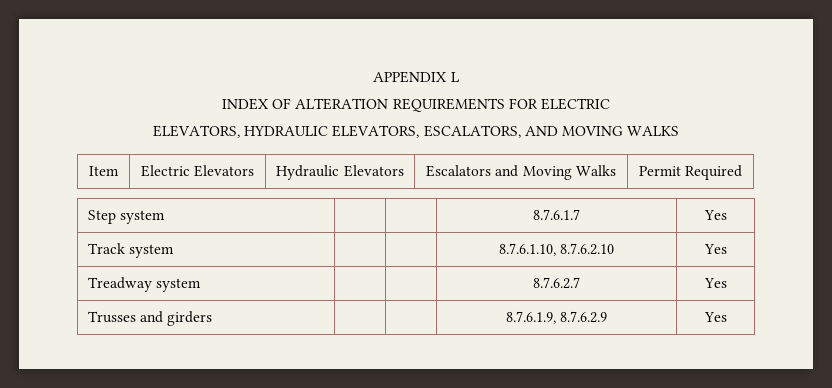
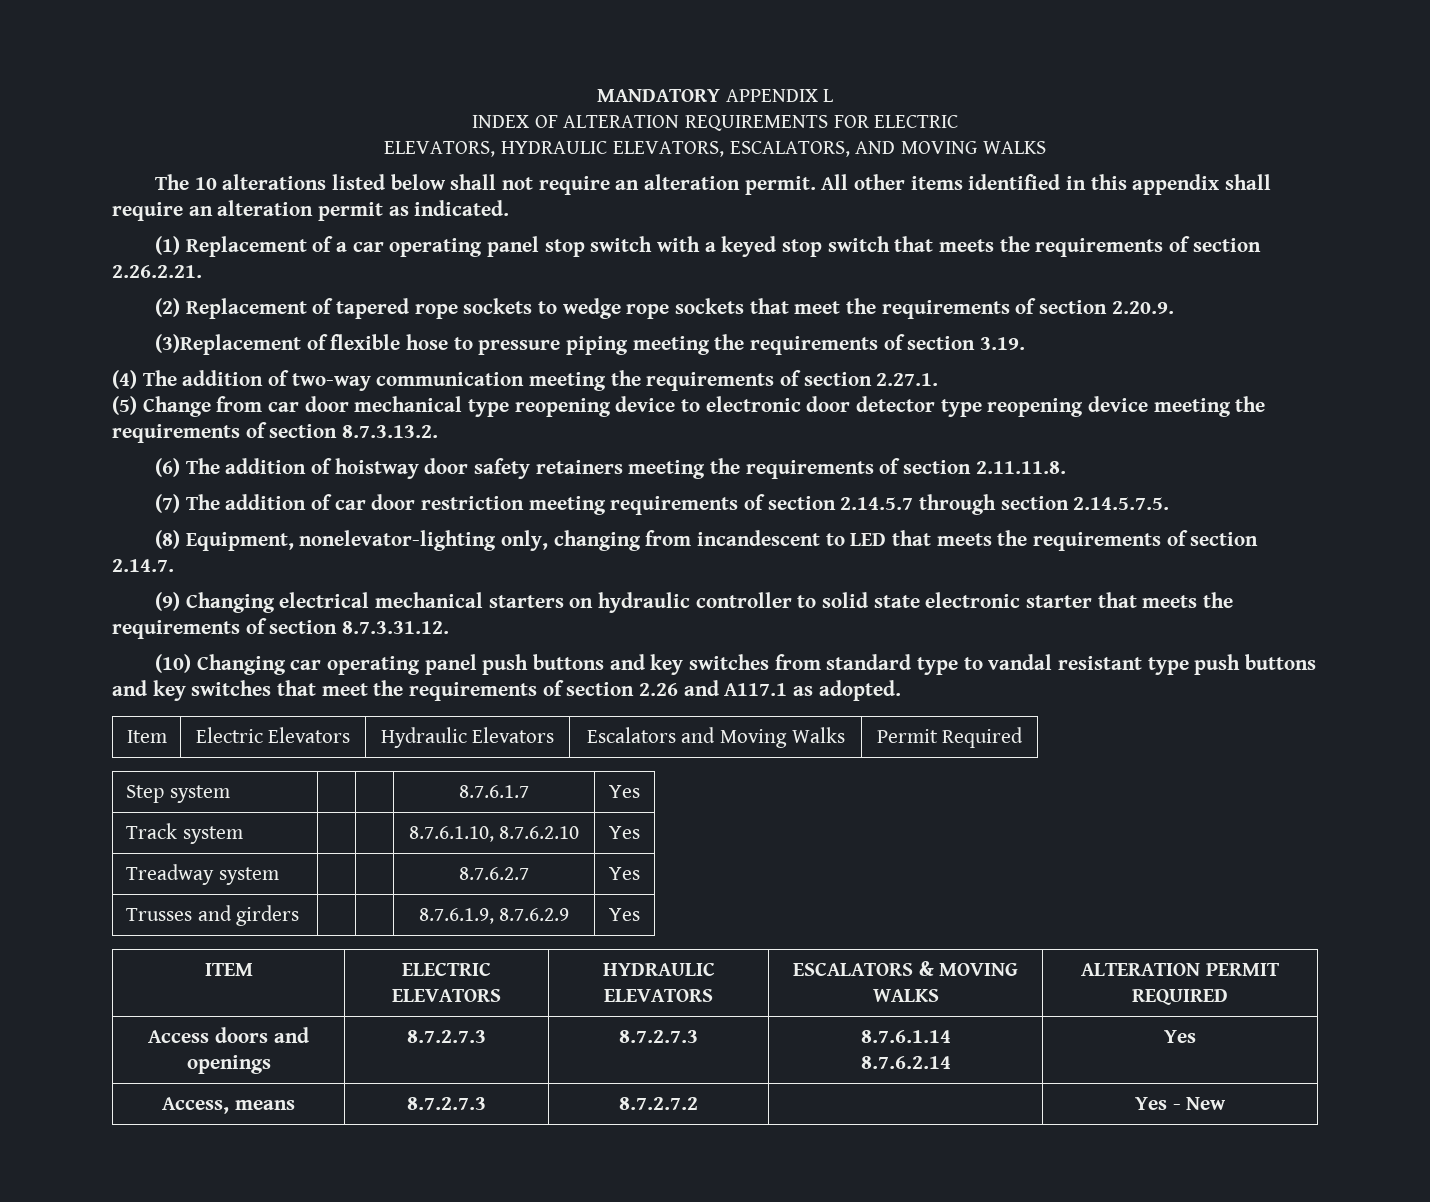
- APPENDIX L
+ MANDATORY APPENDIX L
+ The 10 alterations listed below shall not require an alteration permit. All other items identified in this appendix shall require an alteration permit as indicated.
+ (1) Replacement of a car operating panel stop switch with a keyed stop switch that meets the requirements of section 2.26.2.21.
+ (2) Replacement of tapered rope sockets to wedge rope sockets that meet the requirements of section 2.20.9.
+ (3)Replacement of flexible hose to pressure piping meeting the requirements of section 3.19.
+ (4) The addition of two-way communication meeting the requirements of section 2.27.1.
+ (5) Change from car door mechanical type reopening device to electronic door detector type reopening device meeting the requirements of section 8.7.3.13.2.
+ (6) The addition of hoistway door safety retainers meeting the requirements of section 2.11.11.8.
+ (7) The addition of car door restriction meeting requirements of section 2.14.5.7 through section 2.14.5.7.5.
+ (8) Equipment, nonelevator-lighting only, changing from incandescent to LED that meets the requirements of section 2.14.7.
+ (9) Changing electrical mechanical starters on hydraulic controller to solid state electronic starter that meets the requirements of section 8.7.3.31.12.
+ (10) Changing car operating panel push buttons and key switches from standard type to vandal resistant type push buttons and key switches that meet the requirements of section 2.26 and A117.1 as adopted.
+ ITEM | ELECTRIC ELEVATORS | HYDRAULIC ELEVATORS | ESCALATORS & MOVING WALKS | ALTERATION PERMIT REQUIRED
+ Access doors and openings | 8.7.2.7.3 | 8.7.2.7.3 | 8.7.6.1.14
+ 8.7.6.2.14 | Yes
+ Access, means | 8.7.2.7.3 | 8.7.2.7.2 | | Yes - New

